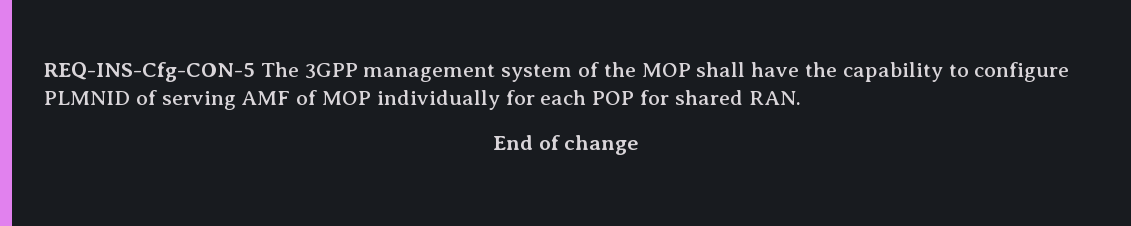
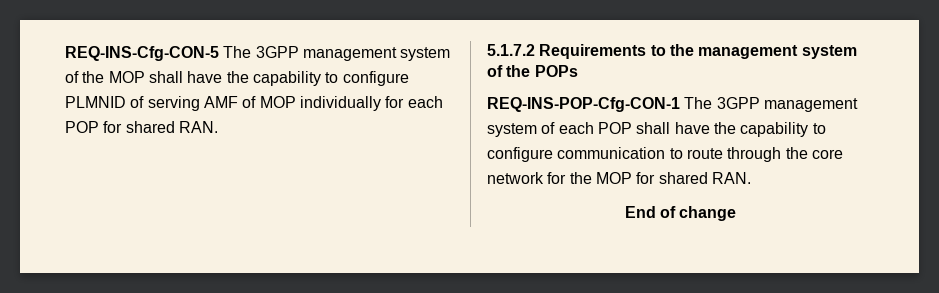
+ 5.1.7.2 Requirements to the management system of the POPs
+ REQ-INS-POP-Cfg-CON-1 The 3GPP management system of each POP shall have the capability to configure communication to route through the core network for the MOP for shared RAN.

